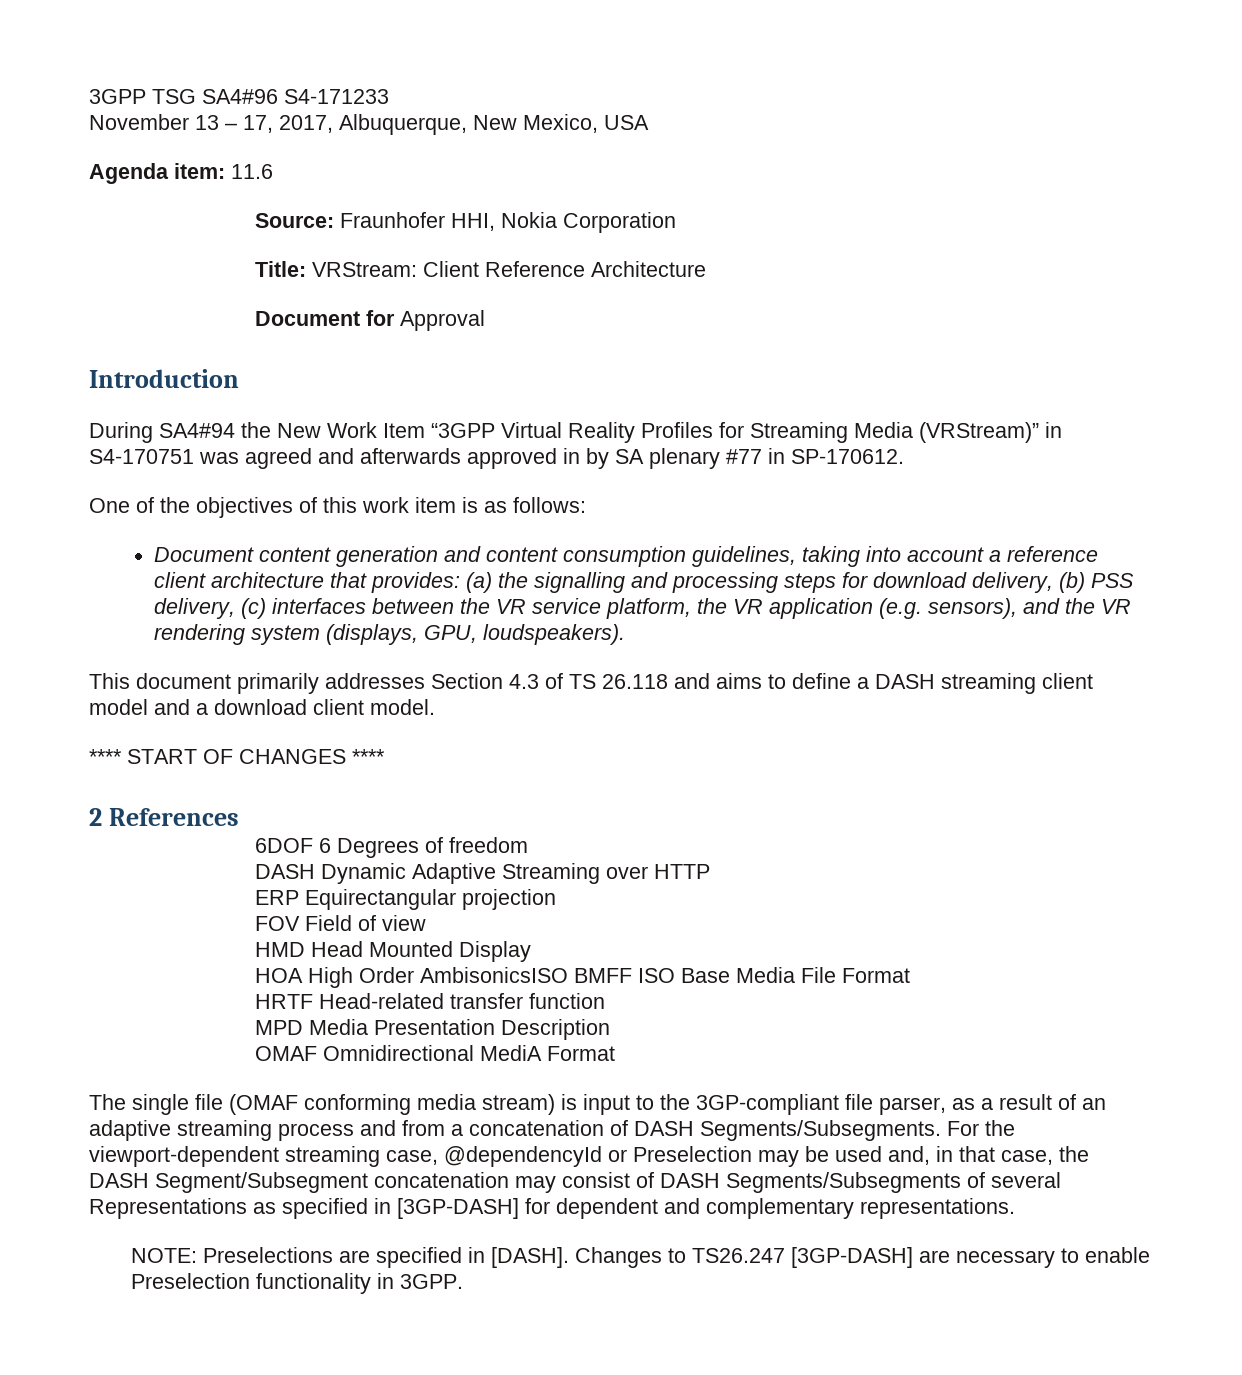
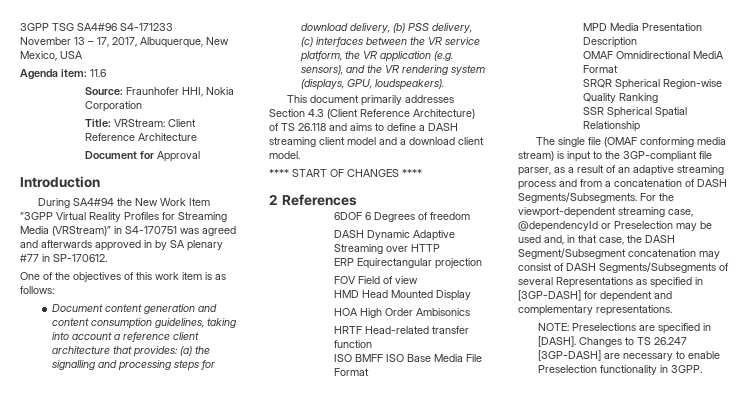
- This document primarily addresses Section 4.3 of TS 26.118 and aims to define a DASH streaming client model and a download client model.
+ This document primarily addresses Section 4.3 (Client Reference Architecture) of TS 26.118 and aims to define a DASH streaming client model and a download client model.
- HOA High Order AmbisonicsISO BMFF ISO Base Media File Format
+ HOA High Order Ambisonics
+ HRTF Head-related transfer function
+ ISO BMFF ISO Base Media File Format
- HRTF Head-related transfer function
+ SRQR Spherical Region-wise Quality Ranking
+ SSR Spherical Spatial Relationship
- Changes to TS26.247 [3GP-DASH] are necessary to enable Preselection functionality in 3GPP.
+ Changes to TS 26.247 [3GP-DASH] are necessary to enable Preselection functionality in 3GPP.

